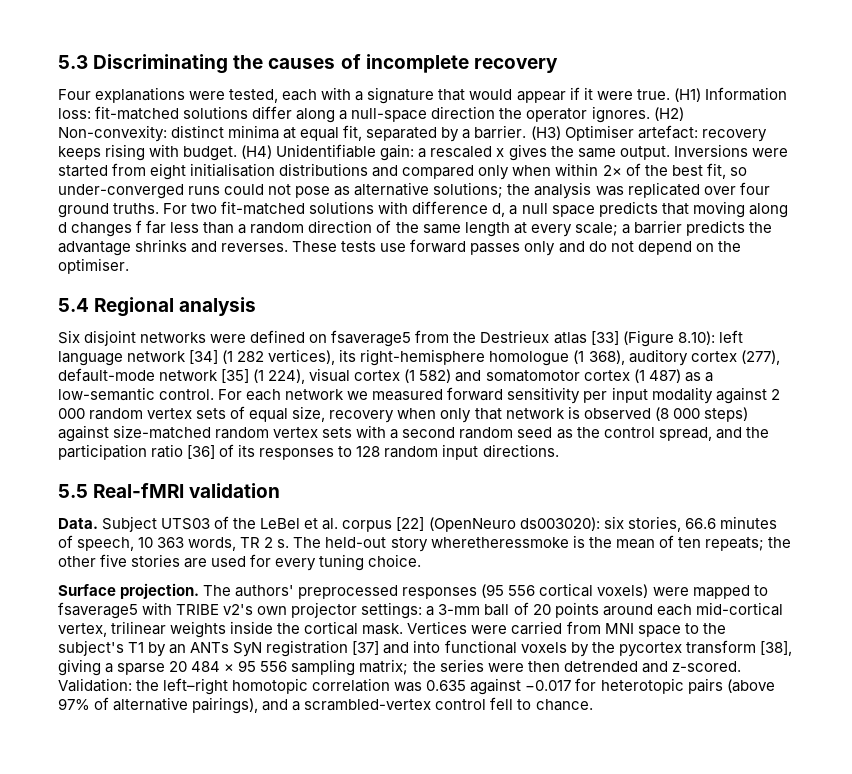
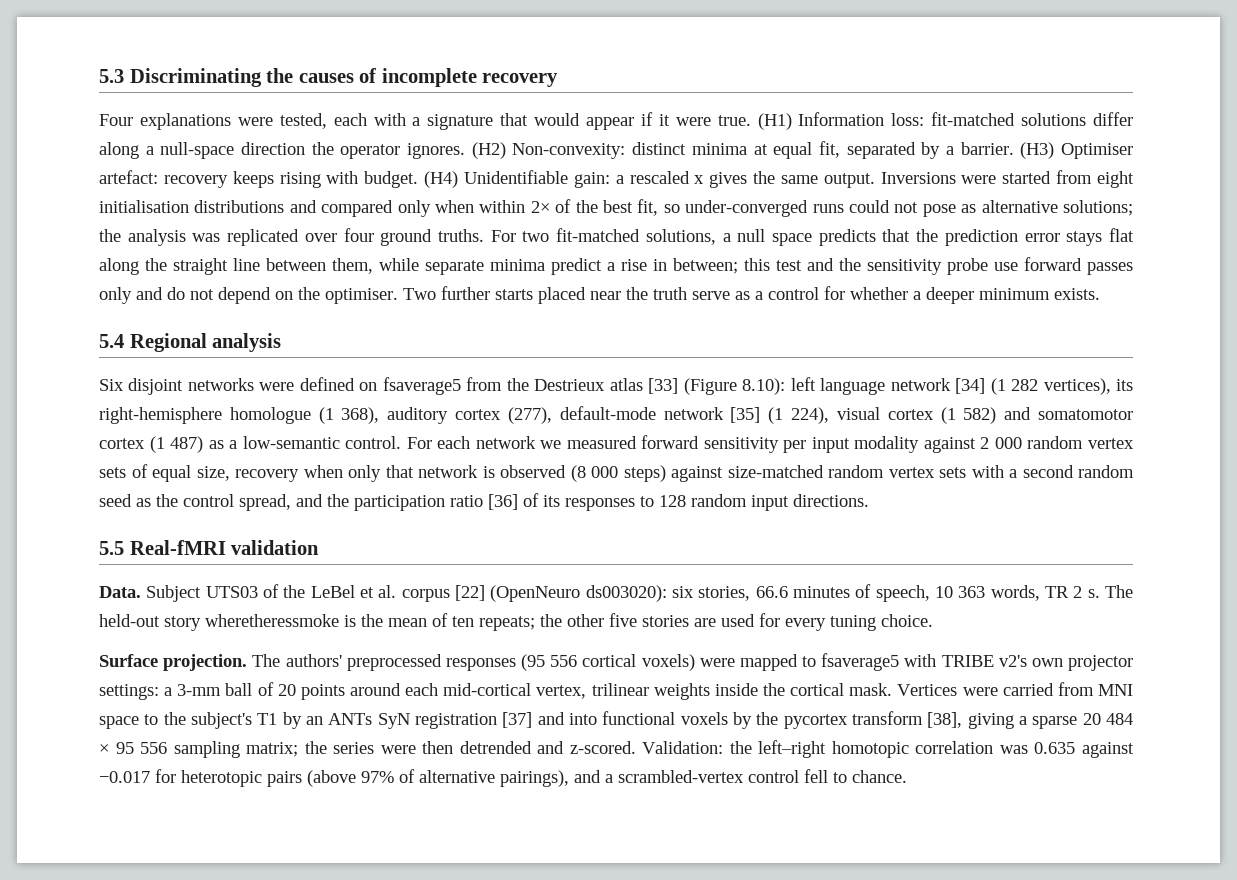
- For two fit-matched solutions with difference d, a null space predicts that moving along d changes f far less than a random direction of the same length at every scale; a barrier predicts the advantage shrinks and reverses. These tests use forward passes only and do not depend on the optimiser.
+ For two fit-matched solutions, a null space predicts that the prediction error stays flat along the straight line between them, while separate minima predict a rise in between; this test and the sensitivity probe use forward passes only and do not depend on the optimiser. Two further starts placed near the truth serve as a control for whether a deeper minimum exists.

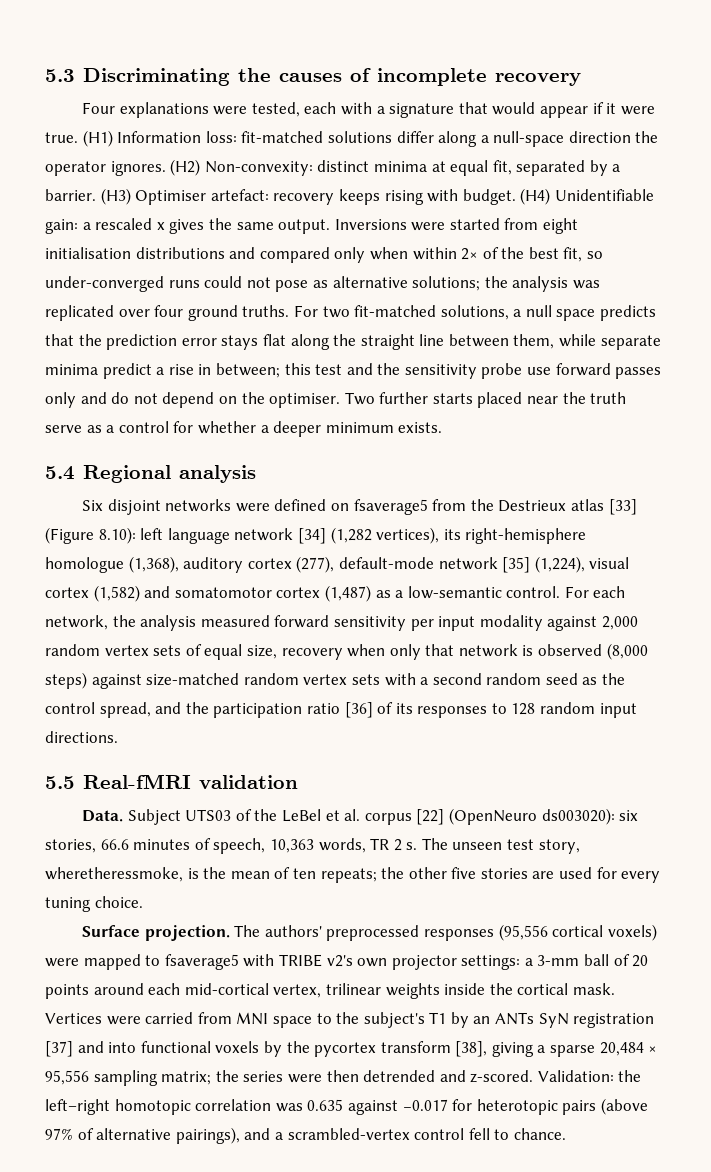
- Six disjoint networks were defined on fsaverage5 from the Destrieux atlas [33] (Figure 8.10): left language network [34] (1 282 vertices), its right-hemisphere homologue (1 368), auditory cortex (277), default-mode network [35] (1 224), visual cortex (1 582) and somatomotor cortex (1 487) as a low-semantic control.
+ Six disjoint networks were defined on fsaverage5 from the Destrieux atlas [33] (Figure 8.10): left language network [34] (1,282 vertices), its right-hemisphere homologue (1,368), auditory cortex (277), default-mode network [35] (1,224), visual cortex (1,582) and somatomotor cortex (1,487) as a low-semantic control.
- For each network we measured forward sensitivity per input modality against 2 000 random vertex sets of equal size, recovery when only that network is observed (8 000 steps) against size-matched random vertex sets with a second random seed as the control spread, and the participation ratio [36] of its responses to 128 random input directions.
+ For each network, the analysis measured forward sensitivity per input modality against 2,000 random vertex sets of equal size, recovery when only that network is observed (8,000 steps) against size-matched random vertex sets with a second random seed as the control spread, and the participation ratio [36] of its responses to 128 random input directions.
- Subject UTS03 of the LeBel et al. corpus [22] (OpenNeuro ds003020): six stories, 66.6 minutes of speech, 10 363 words, TR 2 s.
+ Subject UTS03 of the LeBel et al. corpus [22] (OpenNeuro ds003020): six stories, 66.6 minutes of speech, 10,363 words, TR 2 s.
- The held-out story wheretheressmoke is the mean of ten repeats; the other five stories are used for every tuning choice.
+ The unseen test story, wheretheressmoke, is the mean of ten repeats; the other five stories are used for every tuning choice.
- The authors' preprocessed responses (95 556 cortical voxels) were mapped to fsaverage5 with TRIBE v2's own projector settings: a 3-mm ball of 20 points around each mid-cortical vertex, trilinear weights inside the cortical mask.
+ The authors' preprocessed responses (95,556 cortical voxels) were mapped to fsaverage5 with TRIBE v2's own projector settings: a 3-mm ball of 20 points around each mid-cortical vertex, trilinear weights inside the cortical mask.
- Vertices were carried from MNI space to the subject's T1 by an ANTs SyN registration [37] and into functional voxels by the pycortex transform [38], giving a sparse 20 484 × 95 556 sampling matrix; the series were then detrended and z-scored.
+ Vertices were carried from MNI space to the subject's T1 by an ANTs SyN registration [37] and into functional voxels by the pycortex transform [38], giving a sparse 20,484 × 95,556 sampling matrix; the series were then detrended and z-scored.

